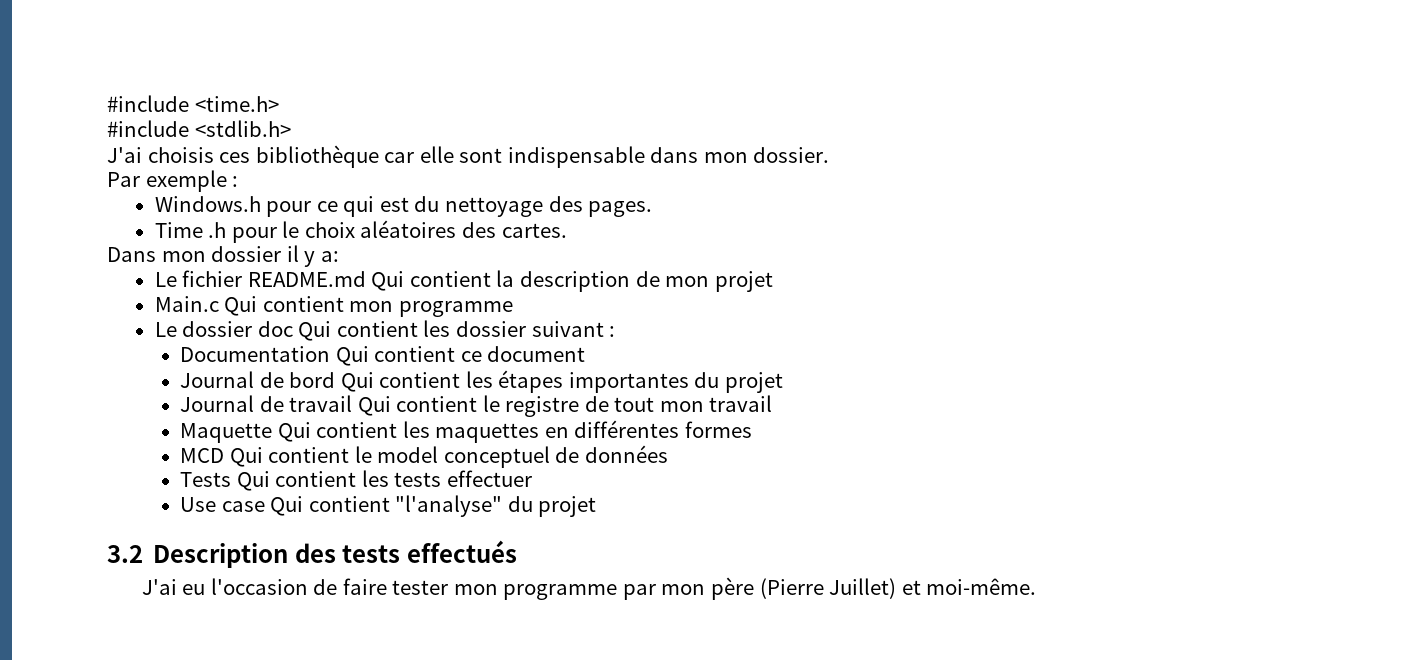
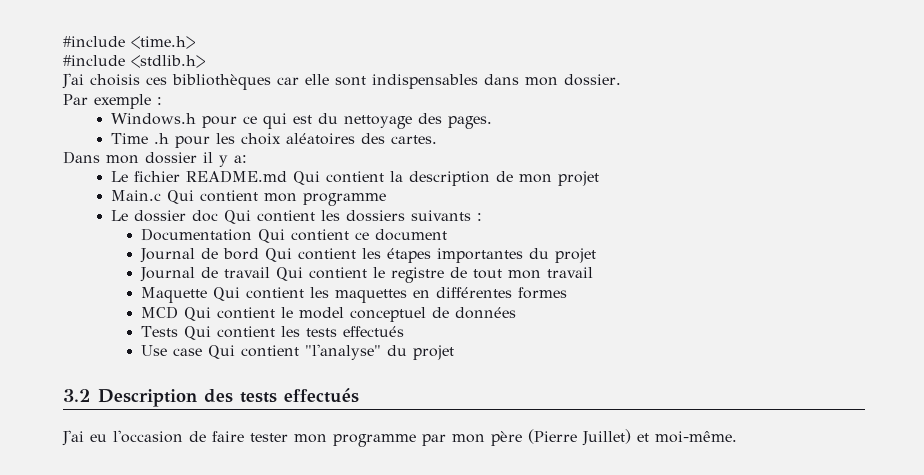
- J'ai choisis ces bibliothèque car elle sont indispensable dans mon dossier.
+ J'ai choisis ces bibliothèques car elle sont indispensables dans mon dossier.
- Time .h pour le choix aléatoires des cartes.
+ Time .h pour les choix aléatoires des cartes.
- Le dossier doc Qui contient les dossier suivant :
+ Le dossier doc Qui contient les dossiers suivants :
- Tests Qui contient les tests effectuer
+ Tests Qui contient les tests effectués

